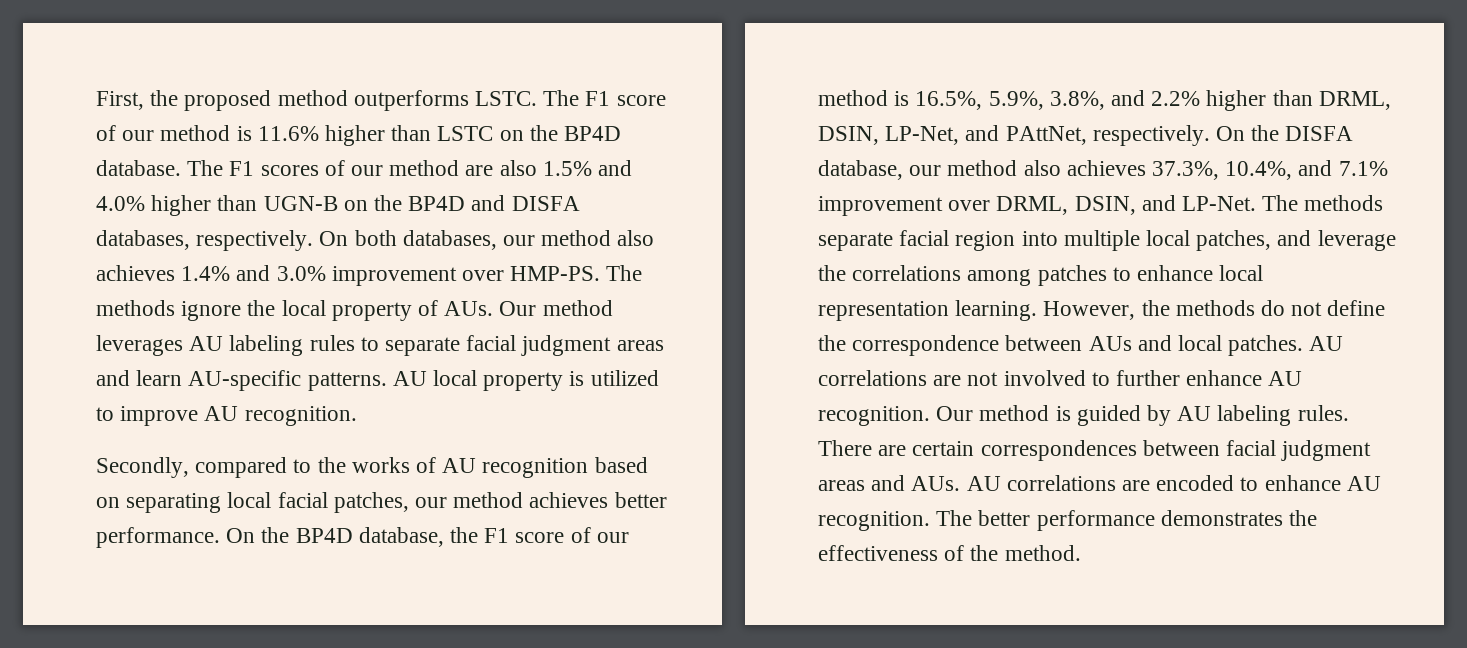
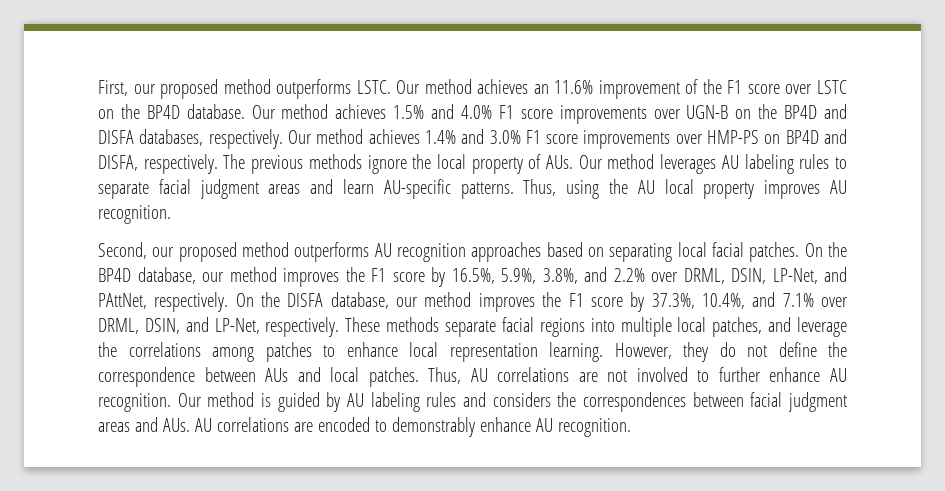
- First, the proposed method outperforms LSTC.
+ First, our proposed method outperforms LSTC.
- The F1 score of our method is 11.6% higher than LSTC on the BP4D database.
+ Our method achieves an 11.6% improvement of the F1 score over LSTC on the BP4D database.
- The F1 scores of our method are also 1.5% and 4.0% higher than UGN-B on the BP4D and DISFA databases, respectively.
+ Our method achieves 1.5% and 4.0% F1 score improvements over UGN-B on the BP4D and DISFA databases, respectively.
- On both databases, our method also achieves 1.4% and 3.0% improvement over HMP-PS. The methods ignore the local property of AUs. Our method leverages AU labeling rules to separate facial judgment areas and learn AU-specific patterns.
+ Our method achieves 1.4% and 3.0% F1 score improvements over HMP-PS on BP4D and DISFA, respectively. The previous methods ignore the local property of AUs. Our method leverages AU labeling rules to separate facial judgment areas and learn AU-specific patterns.
- AU local property is utilized to improve AU recognition.
- Secondly, compared to the works of AU recognition based on separating local facial patches, our method achieves better performance. On the BP4D database, the F1 score of our method is 16.5%, 5.9%, 3.8%, and 2.2% higher than DRML, DSIN, LP-Net, and PAttNet, respectively.
+ Thus, using the AU local property improves AU recognition.
+ Second, our proposed method outperforms AU recognition approaches based on separating local facial patches. On the BP4D database, our method improves the F1 score by 16.5%, 5.9%, 3.8%, and 2.2% over DRML, DSIN, LP-Net, and PAttNet, respectively.
- On the DISFA database, our method also achieves 37.3%, 10.4%, and 7.1% improvement over DRML, DSIN, and LP-Net. The methods separate facial region into multiple local patches, and leverage the correlations among patches to enhance local representation learning.
+ On the DISFA database, our method improves the F1 score by 37.3%, 10.4%, and 7.1% over DRML, DSIN, and LP-Net, respectively. These methods separate facial regions into multiple local patches, and leverage the correlations among patches to enhance local representation learning.
- However, the methods do not define the correspondence between AUs and local patches.
+ However, they do not define the correspondence between AUs and local patches.
- AU correlations are not involved to further enhance AU recognition.
+ Thus, AU correlations are not involved to further enhance AU recognition.
- Our method is guided by AU labeling rules. There are certain correspondences between facial judgment areas and AUs. AU correlations are encoded to enhance AU recognition. The better performance demonstrates the effectiveness of the method.
+ Our method is guided by AU labeling rules and considers the correspondences between facial judgment areas and AUs. AU correlations are encoded to demonstrably enhance AU recognition.

